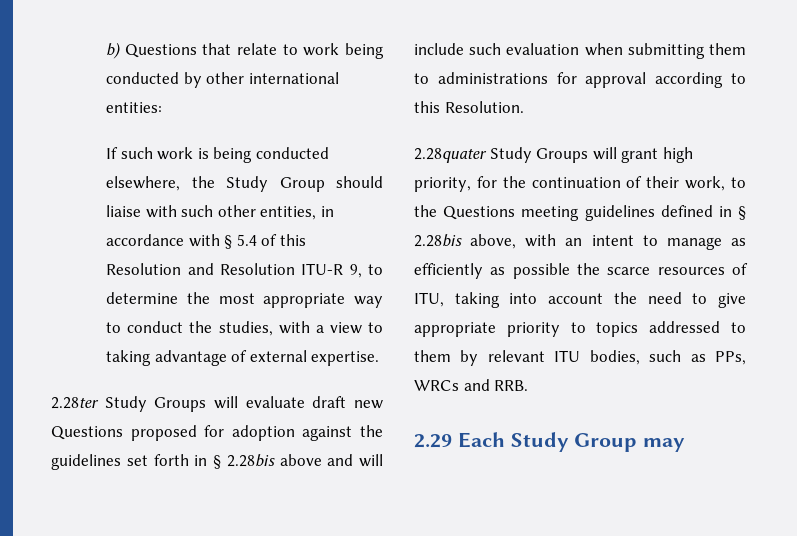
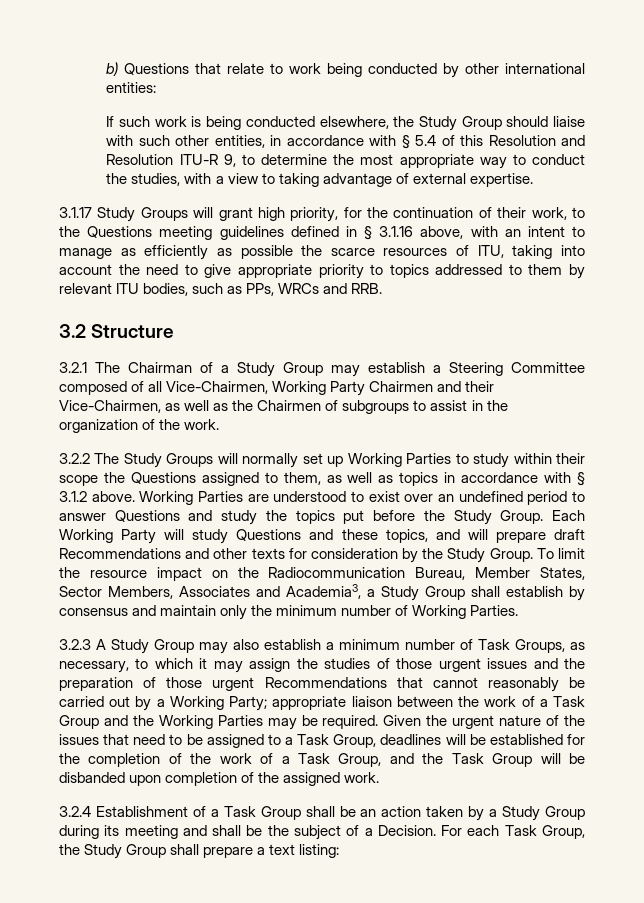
- 2.28ter Study Groups will evaluate draft new Questions proposed for adoption against the guidelines set forth in § 2.28bis above and will include such evaluation when submitting them to administrations for approval according to this Resolution.
- 2.28quater Study Groups will grant high priority, for the continuation of their work, to the Questions meeting guidelines defined in § 2.28bis above, with an intent to manage as efficiently as possible the scarce resources of ITU, taking into account the need to give appropriate priority to topics addressed to them by relevant ITU bodies, such as PPs, WRCs and RRB.
+ 3.1.17 Study Groups will grant high priority, for the continuation of their work, to the Questions meeting guidelines defined in § 3.1.16 above, with an intent to manage as efficiently as possible the scarce resources of ITU, taking into account the need to give appropriate priority to topics addressed to them by relevant ITU bodies, such as PPs, WRCs and RRB.
- 2.29 Each Study Group may
+ 3.2 Structure
+ 3.2.1 The Chairman of a Study Group may establish a Steering Committee composed of all Vice-Chairmen, Working Party Chairmen and their Vice-Chairmen, as well as the Chairmen of subgroups to assist in the organization of the work.
+ 3.2.2 The Study Groups will normally set up Working Parties to study within their scope the Questions assigned to them, as well as topics in accordance with § 3.1.2 above. Working Parties are understood to exist over an undefined period to answer Questions and study the topics put before the Study Group. Each Working Party will study Questions and these topics, and will prepare draft Recommendations and other texts for consideration by the Study Group. To limit the resource impact on the Radiocommunication Bureau, Member States, Sector Members, Associates and Academia3, a Study Group shall establish by consensus and maintain only the minimum number of Working Parties.
+ 3.2.3 A Study Group may also establish a minimum number of Task Groups, as necessary, to which it may assign the studies of those urgent issues and the preparation of those urgent Recommendations that cannot reasonably be carried out by a Working Party; appropriate liaison between the work of a Task Group and the Working Parties may be required. Given the urgent nature of the issues that need to be assigned to a Task Group, deadlines will be established for the completion of the work of a Task Group, and the Task Group will be disbanded upon completion of the assigned work.
+ 3.2.4 Establishment of a Task Group shall be an action taken by a Study Group during its meeting and shall be the subject of a Decision. For each Task Group, the Study Group shall prepare a text listing:

